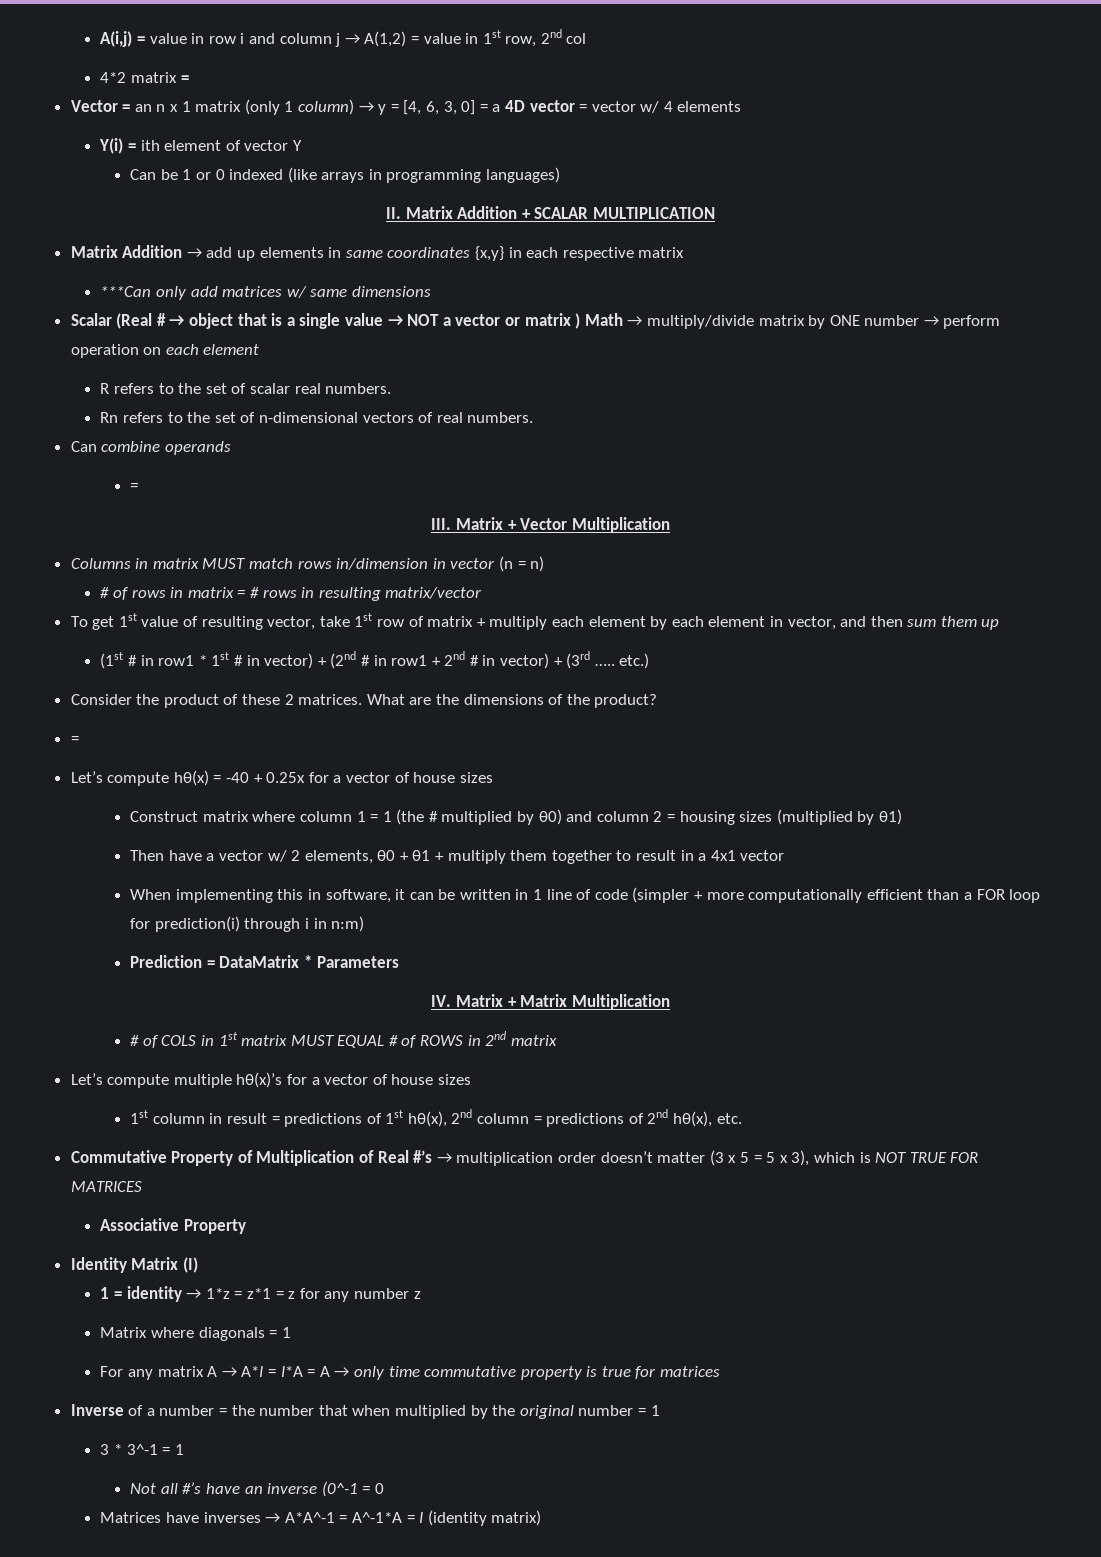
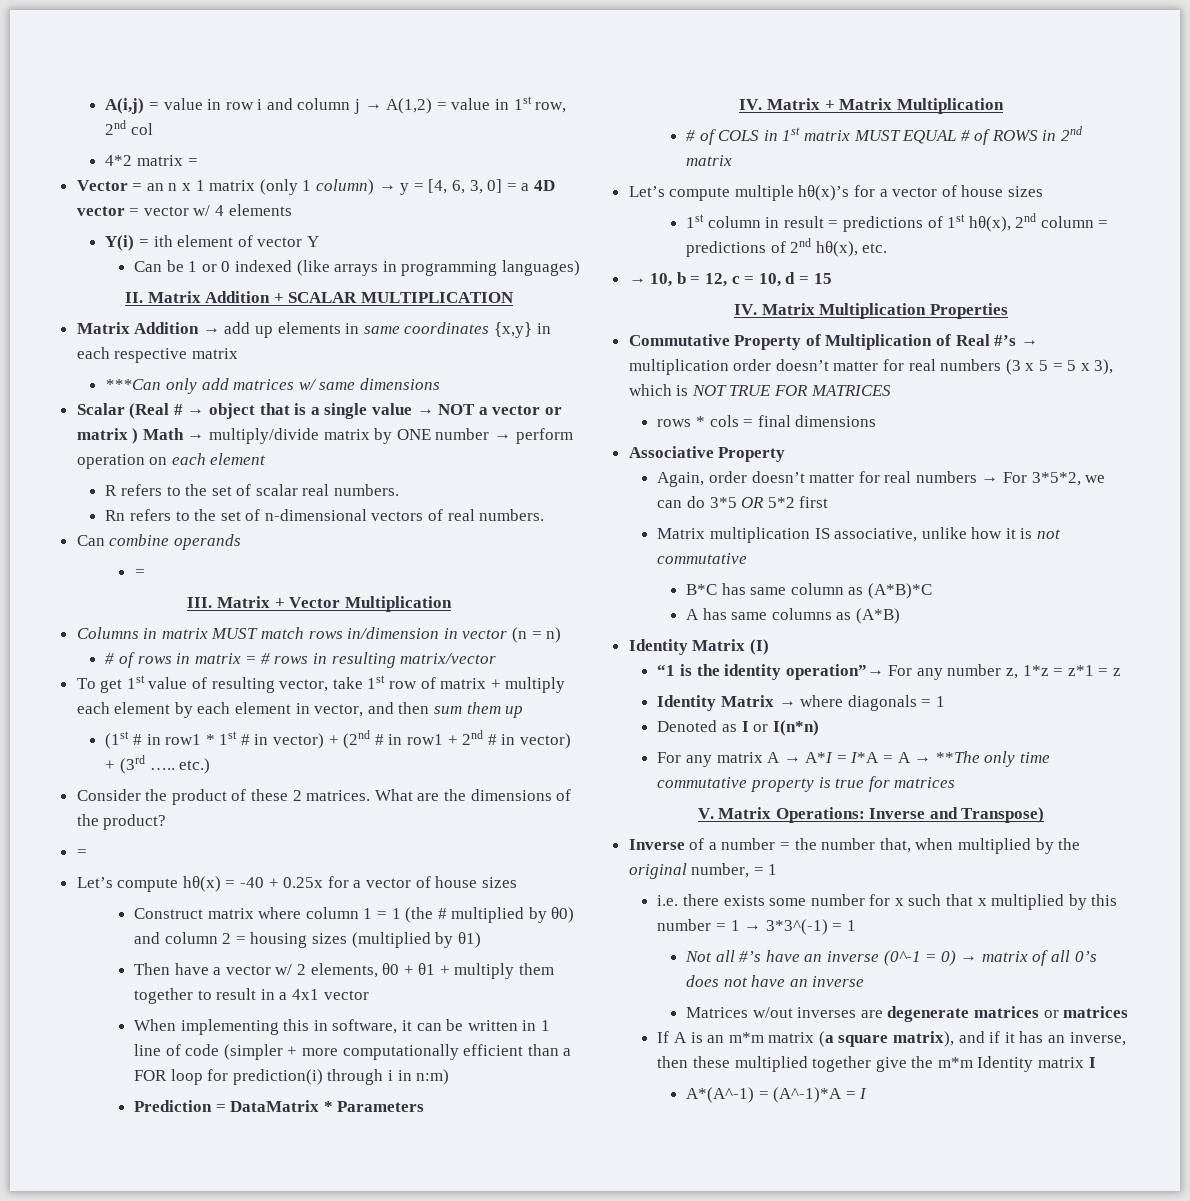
+ → 10, b = 12, c = 10, d = 15
+ IV. Matrix Multiplication Properties
- Commutative Property of Multiplication of Real #’s → multiplication order doesn’t matter (3 x 5 = 5 x 3), which is NOT TRUE FOR MATRICES
+ Commutative Property of Multiplication of Real #’s → multiplication order doesn’t matter for real numbers (3 x 5 = 5 x 3), which is NOT TRUE FOR MATRICES
+ rows * cols = final dimensions
  Associative Property
+ Again, order doesn’t matter for real numbers → For 3*5*2, we can do 3*5 OR 5*2 first
+ Matrix multiplication IS associative, unlike how it is not commutative
+ B*C has same column as (A*B)*C
+ A has same columns as (A*B)
  Identity Matrix (I)
- 1 = identity → 1*z = z*1 = z for any number z
- Matrix where diagonals = 1
+ “1 is the identity operation”→ For any number z, 1*z = z*1 = z
+ Identity Matrix → where diagonals = 1
+ Denoted as I or I(n*n)
- For any matrix A → A*I = I*A = A → only time commutative property is true for matrices
+ For any matrix A → A*I = I*A = A → **The only time commutative property is true for matrices
+ V. Matrix Operations: Inverse and Transpose)
- Inverse of a number = the number that when multiplied by the original number = 1
- 3 * 3^-1 = 1
+ Inverse of a number = the number that, when multiplied by the original number, = 1
+ i.e. there exists some number for x such that x multiplied by this number = 1 → 3*3^(-1) = 1
- Not all #’s have an inverse (0^-1 = 0
- Matrices have inverses → A*A^-1 = A^-1*A = I (identity matrix)
+ Not all #’s have an inverse (0^-1 = 0) → matrix of all 0’s does not have an inverse
+ Matrices w/out inverses are degenerate matrices or matrices
+ If A is an m*m matrix (a square matrix), and if it has an inverse, then these multiplied together give the m*m Identity matrix I
+ A*(A^-1) = (A^-1)*A = I

